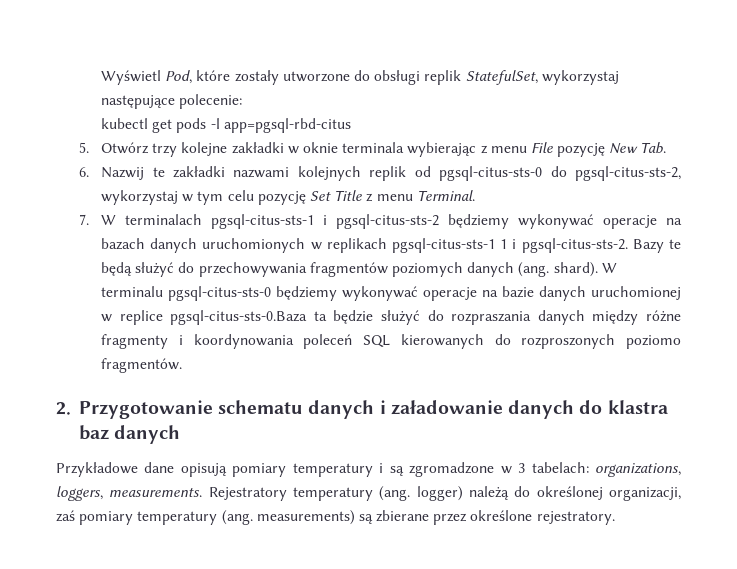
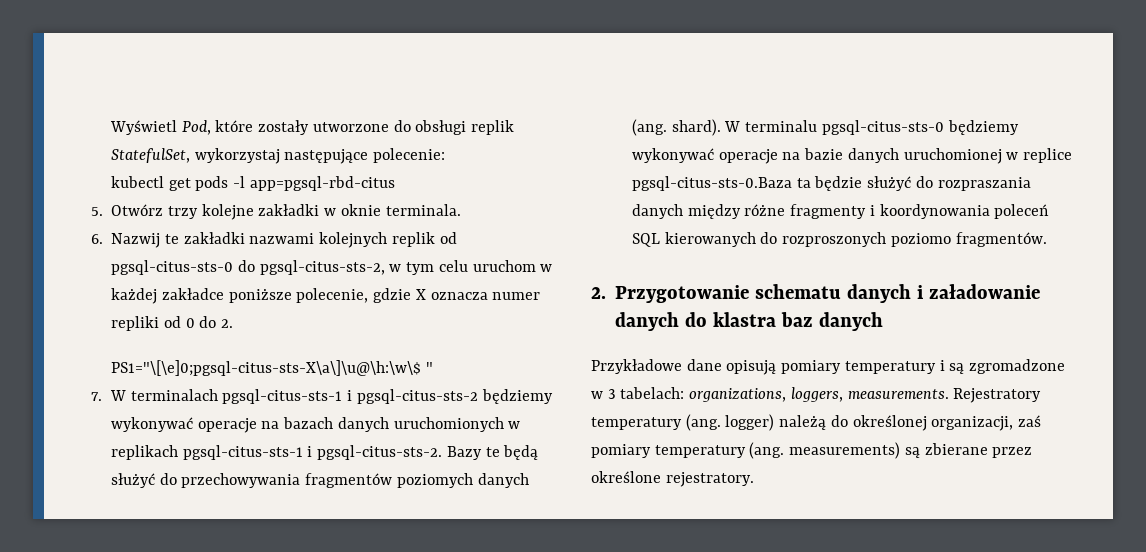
- 5. Otwórz trzy kolejne zakładki w oknie terminala wybierając z menu File pozycję New Tab.
+ 5. Otwórz trzy kolejne zakładki w oknie terminala.
- 6. Nazwij te zakładki nazwami kolejnych replik od pgsql-citus-sts-0 do pgsql-citus-sts-2, wykorzystaj w tym celu pozycję Set Title z menu Terminal.
+ 6. Nazwij te zakładki nazwami kolejnych replik od pgsql-citus-sts-0 do pgsql-citus-sts-2, w tym celu uruchom w każdej zakładce poniższe polecenie, gdzie X oznacza numer repliki od 0 do 2.
+ PS1="\[\e]0;pgsql-citus-sts-X\a\]\u@\h:\w\$ "
- 7. W terminalach pgsql-citus-sts-1 i pgsql-citus-sts-2 będziemy wykonywać operacje na bazach danych uruchomionych w replikach pgsql-citus-sts-1 1 i pgsql-citus-sts-2.
+ 7. W terminalach pgsql-citus-sts-1 i pgsql-citus-sts-2 będziemy wykonywać operacje na bazach danych uruchomionych w replikach pgsql-citus-sts-1 i pgsql-citus-sts-2.

